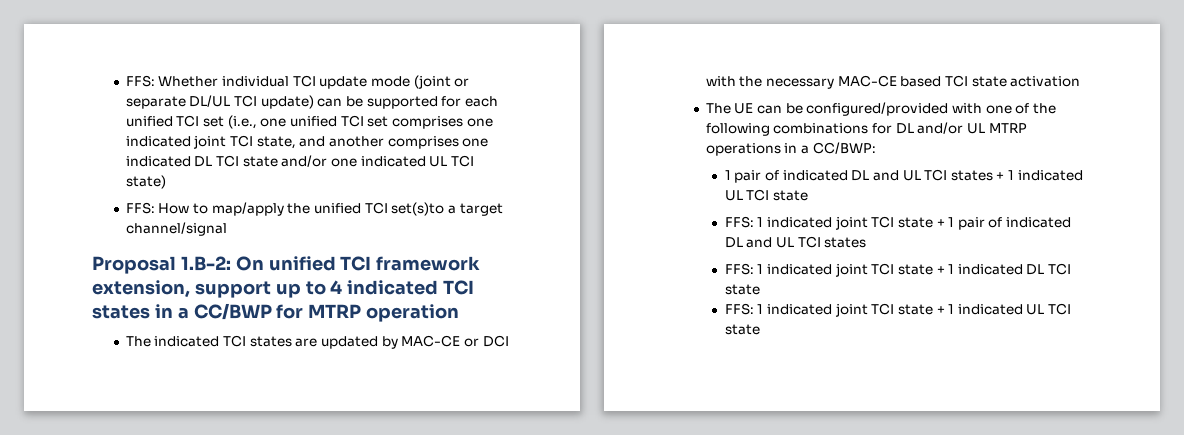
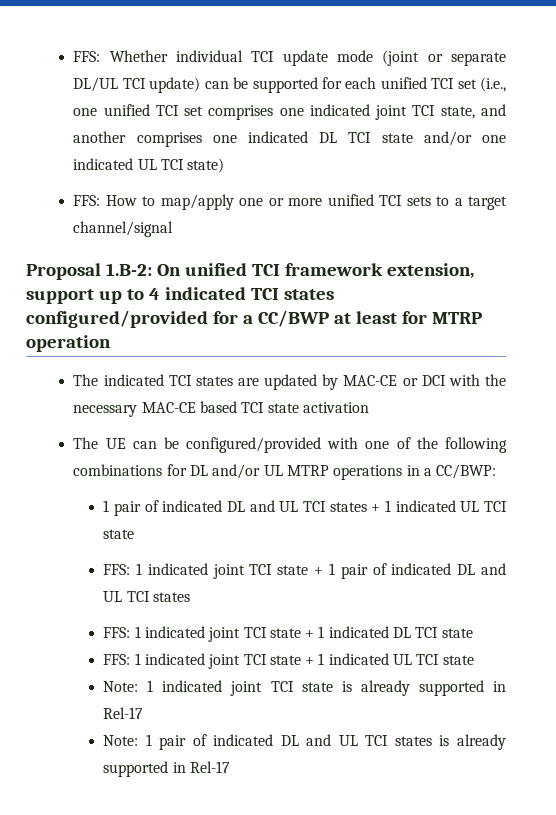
- FFS: How to map/apply the unified TCI set(s)to a target channel/signal
+ FFS: How to map/apply one or more unified TCI sets to a target channel/signal
- Proposal 1.B-2: On unified TCI framework extension, support up to 4 indicated TCI states in a CC/BWP for MTRP operation
+ Proposal 1.B-2: On unified TCI framework extension, support up to 4 indicated TCI states configured/provided for a CC/BWP at least for MTRP operation
+ Note: 1 indicated joint TCI state is already supported in Rel-17
+ Note: 1 pair of indicated DL and UL TCI states is already supported in Rel-17

